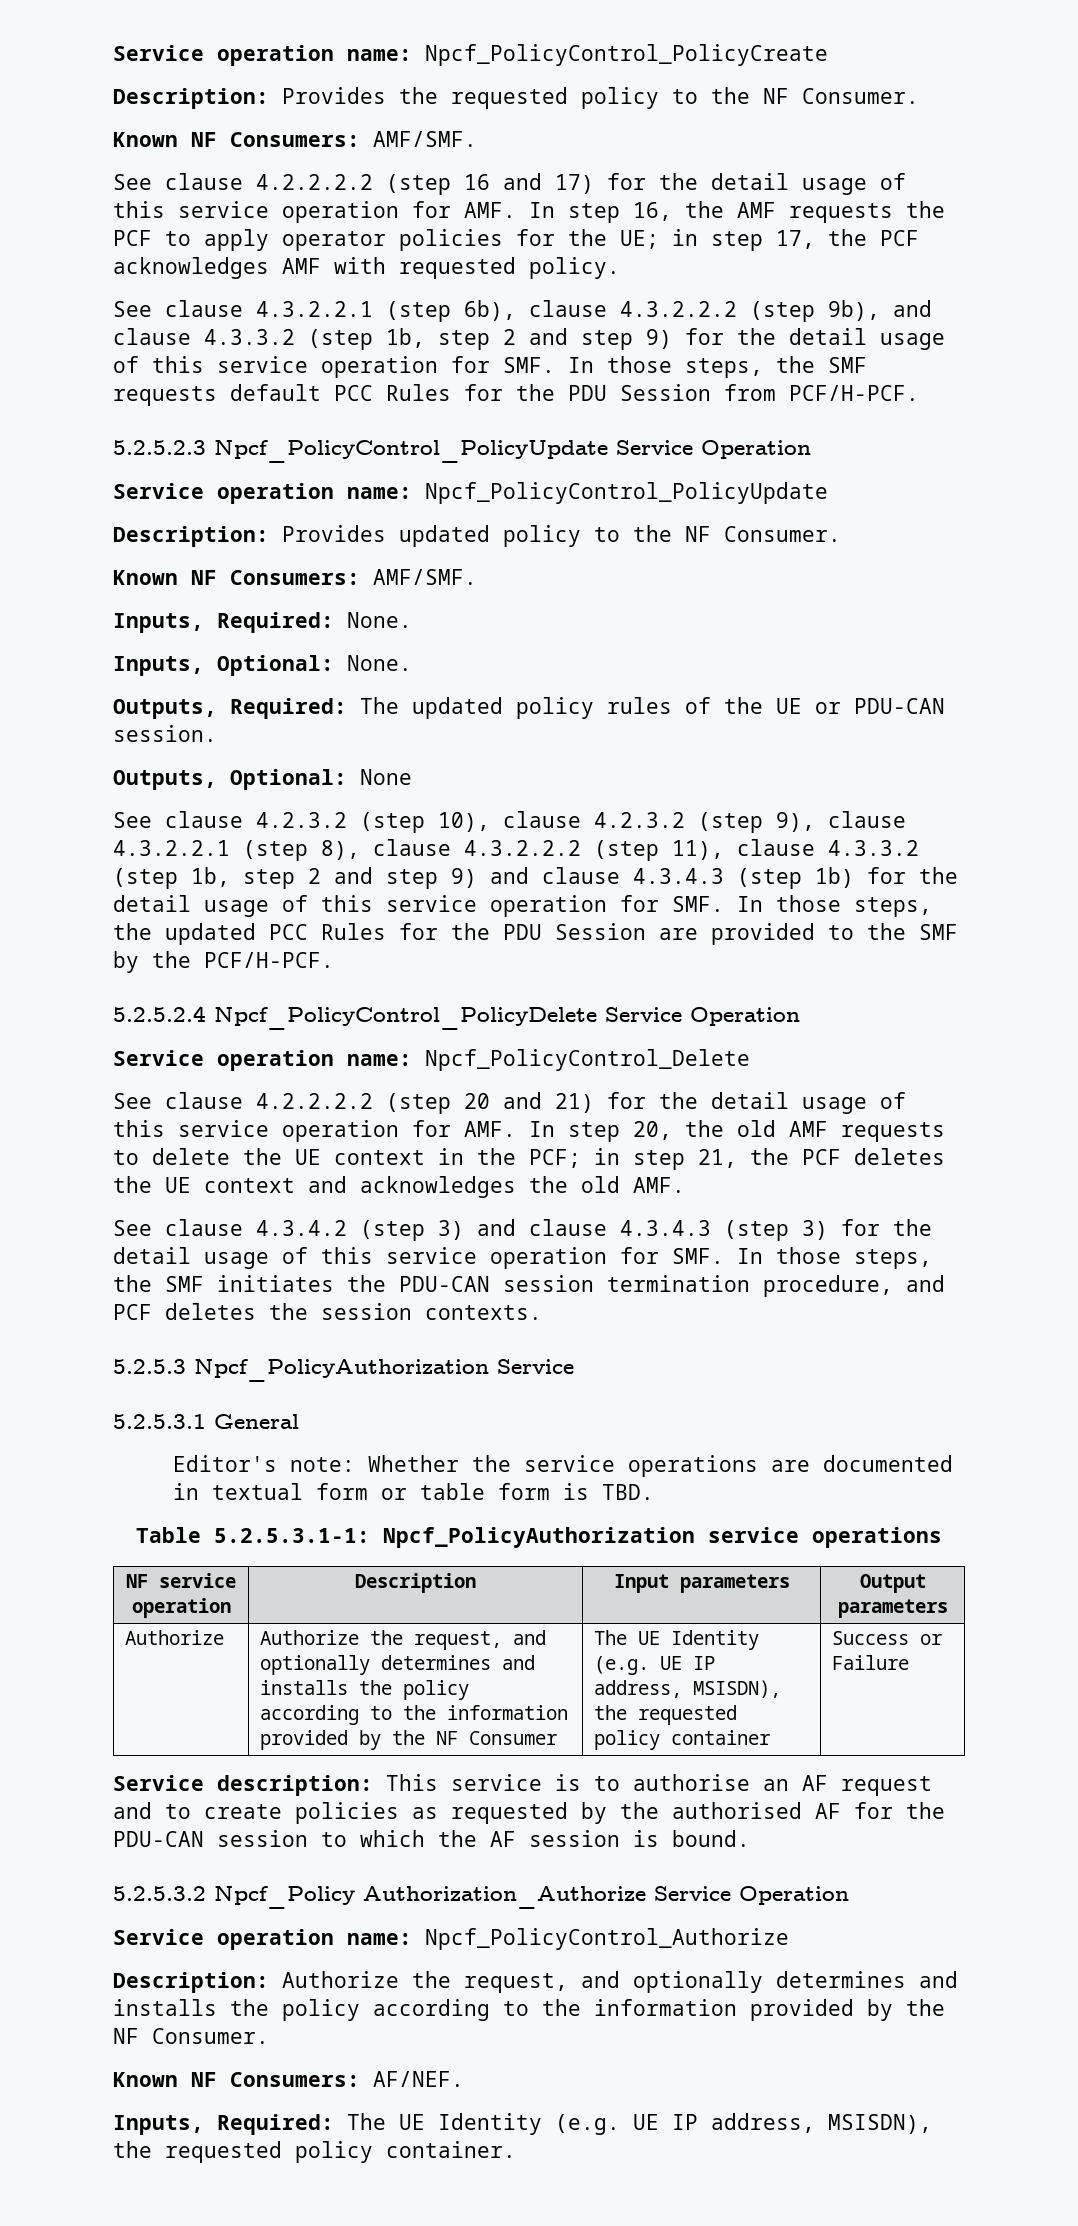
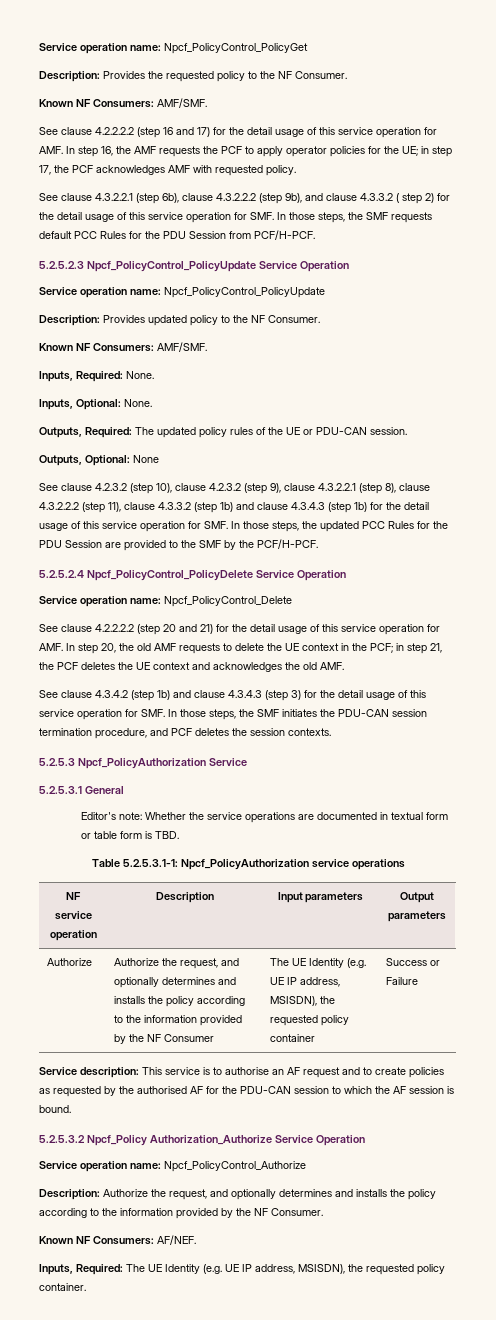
- Service operation name: Npcf_PolicyControl_PolicyCreate
+ Service operation name: Npcf_PolicyControl_PolicyGet
- See clause 4.3.2.2.1 (step 6b), clause 4.3.2.2.2 (step 9b), and clause 4.3.3.2 (step 1b, step 2 and step 9) for the detail usage of this service operation for SMF. In those steps, the SMF requests default PCC Rules for the PDU Session from PCF/H-PCF.
+ See clause 4.3.2.2.1 (step 6b), clause 4.3.2.2.2 (step 9b), and clause 4.3.3.2 ( step 2) for the detail usage of this service operation for SMF. In those steps, the SMF requests default PCC Rules for the PDU Session from PCF/H-PCF.
- See clause 4.2.3.2 (step 10), clause 4.2.3.2 (step 9), clause 4.3.2.2.1 (step 8), clause 4.3.2.2.2 (step 11), clause 4.3.3.2 (step 1b, step 2 and step 9) and clause 4.3.4.3 (step 1b) for the detail usage of this service operation for SMF. In those steps, the updated PCC Rules for the PDU Session are provided to the SMF by the PCF/H-PCF.
+ See clause 4.2.3.2 (step 10), clause 4.2.3.2 (step 9), clause 4.3.2.2.1 (step 8), clause 4.3.2.2.2 (step 11), clause 4.3.3.2 (step 1b) and clause 4.3.4.3 (step 1b) for the detail usage of this service operation for SMF. In those steps, the updated PCC Rules for the PDU Session are provided to the SMF by the PCF/H-PCF.
- See clause 4.3.4.2 (step 3) and clause 4.3.4.3 (step 3) for the detail usage of this service operation for SMF. In those steps, the SMF initiates the PDU-CAN session termination procedure, and PCF deletes the session contexts.
+ See clause 4.3.4.2 (step 1b) and clause 4.3.4.3 (step 3) for the detail usage of this service operation for SMF. In those steps, the SMF initiates the PDU-CAN session termination procedure, and PCF deletes the session contexts.

